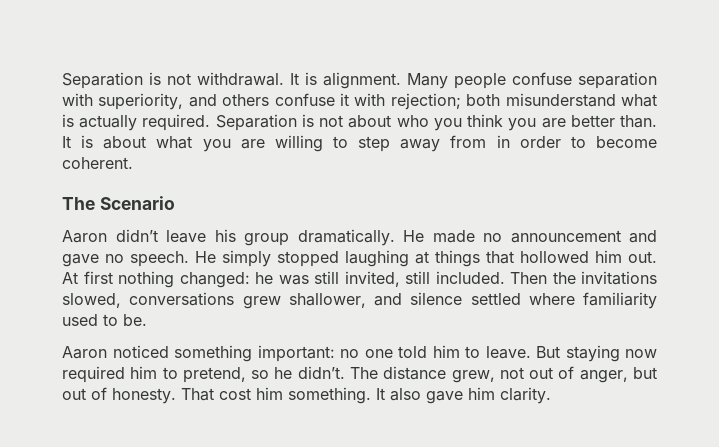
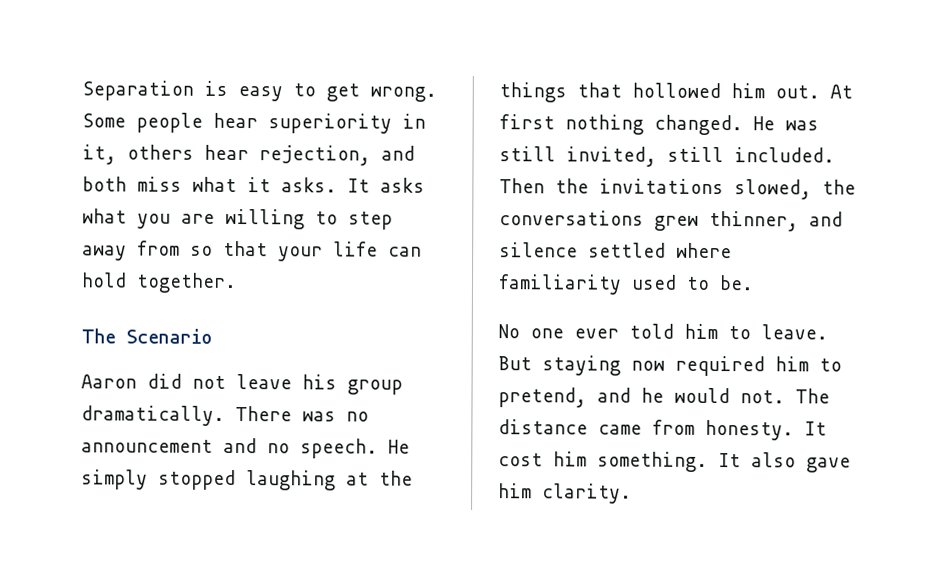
- Separation is not withdrawal. It is alignment. Many people confuse separation with superiority, and others confuse it with rejection; both misunderstand what is actually required. Separation is not about who you think you are better than. It is about what you are willing to step away from in order to become coherent.
+ Separation is easy to get wrong. Some people hear superiority in it, others hear rejection, and both miss what it asks. It asks what you are willing to step away from so that your life can hold together.
- Aaron didn’t leave his group dramatically.
+ Aaron did not leave his group dramatically.
- He made no announcement and gave no speech.
+ There was no announcement and no speech.
- He simply stopped laughing at things that hollowed him out.
+ He simply stopped laughing at the things that hollowed him out.
- At first nothing changed: he was still invited, still included.
+ At first nothing changed. He was still invited, still included.
- Then the invitations slowed, conversations grew shallower, and silence settled where familiarity used to be.
+ Then the invitations slowed, the conversations grew thinner, and silence settled where familiarity used to be.
- Aaron noticed something important: no one told him to leave.
+ No one ever told him to leave.
- But staying now required him to pretend, so he didn’t. The distance grew, not out of anger, but out of honesty. That cost him something.
+ But staying now required him to pretend, and he would not. The distance came from honesty. It cost him something.

